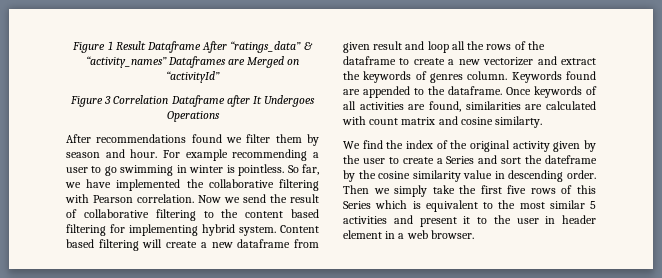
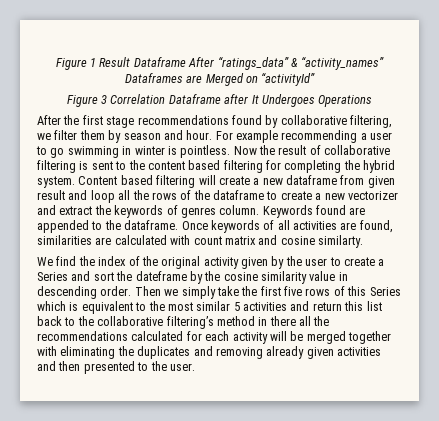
- After recommendations found we filter them by season and hour.
+ After the first stage recommendations found by collaborative filtering, we filter them by season and hour.
- So far, we have implemented the collaborative filtering with Pearson correlation. Now we send the result of collaborative filtering to the content based filtering for implementing hybrid system.
+ Now the result of collaborative filtering is sent to the content based filtering for completing the hybrid system.
- Then we simply take the first five rows of this Series which is equivalent to the most similar 5 activities and present it to the user in header element in a web browser.
+ Then we simply take the first five rows of this Series which is equivalent to the most similar 5 activities and return this list back to the collaborative filtering’s method in there all the recommendations calculated for each activity will be merged together with eliminating the duplicates and removing already given activities and then presented to the user.

